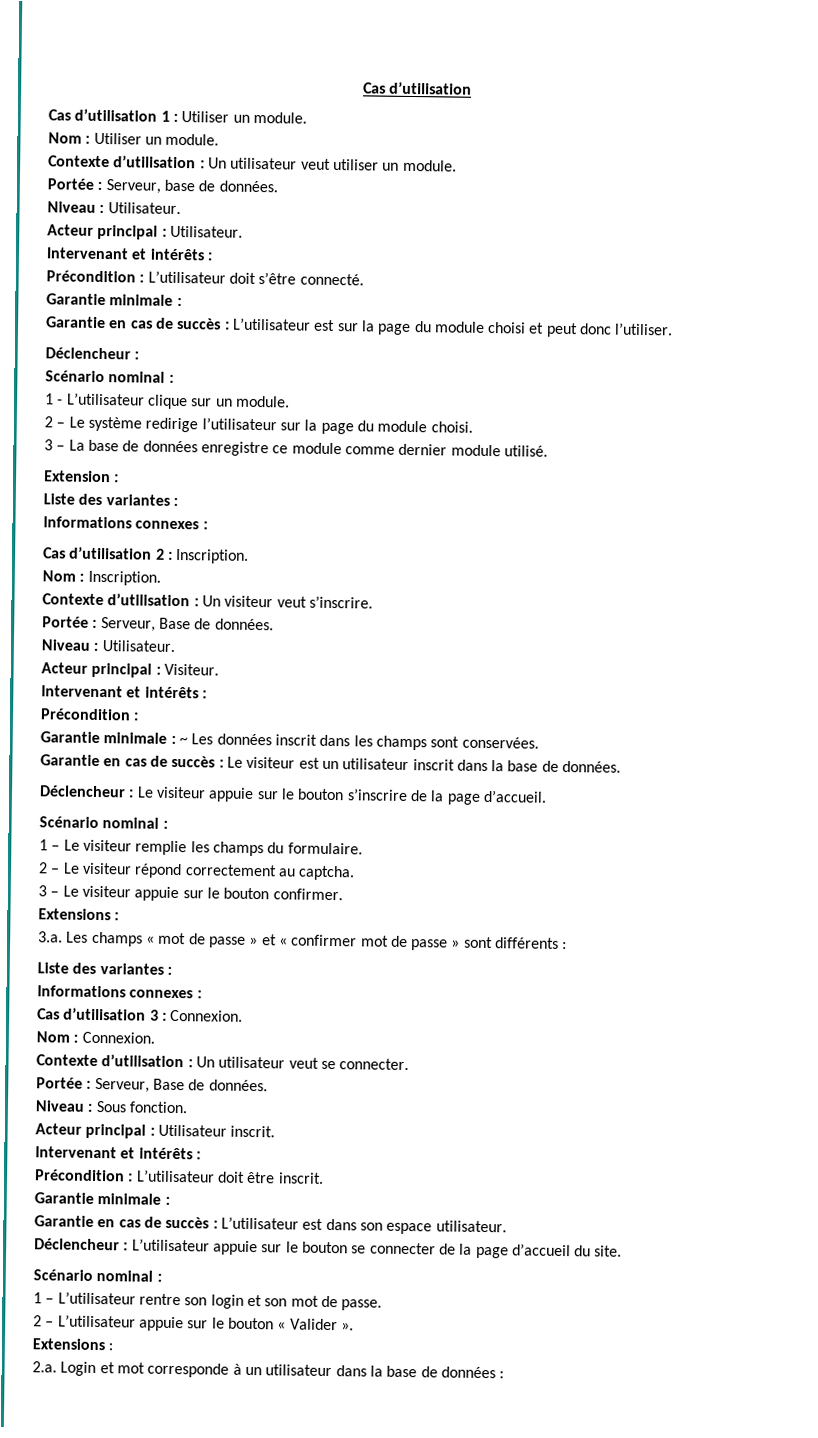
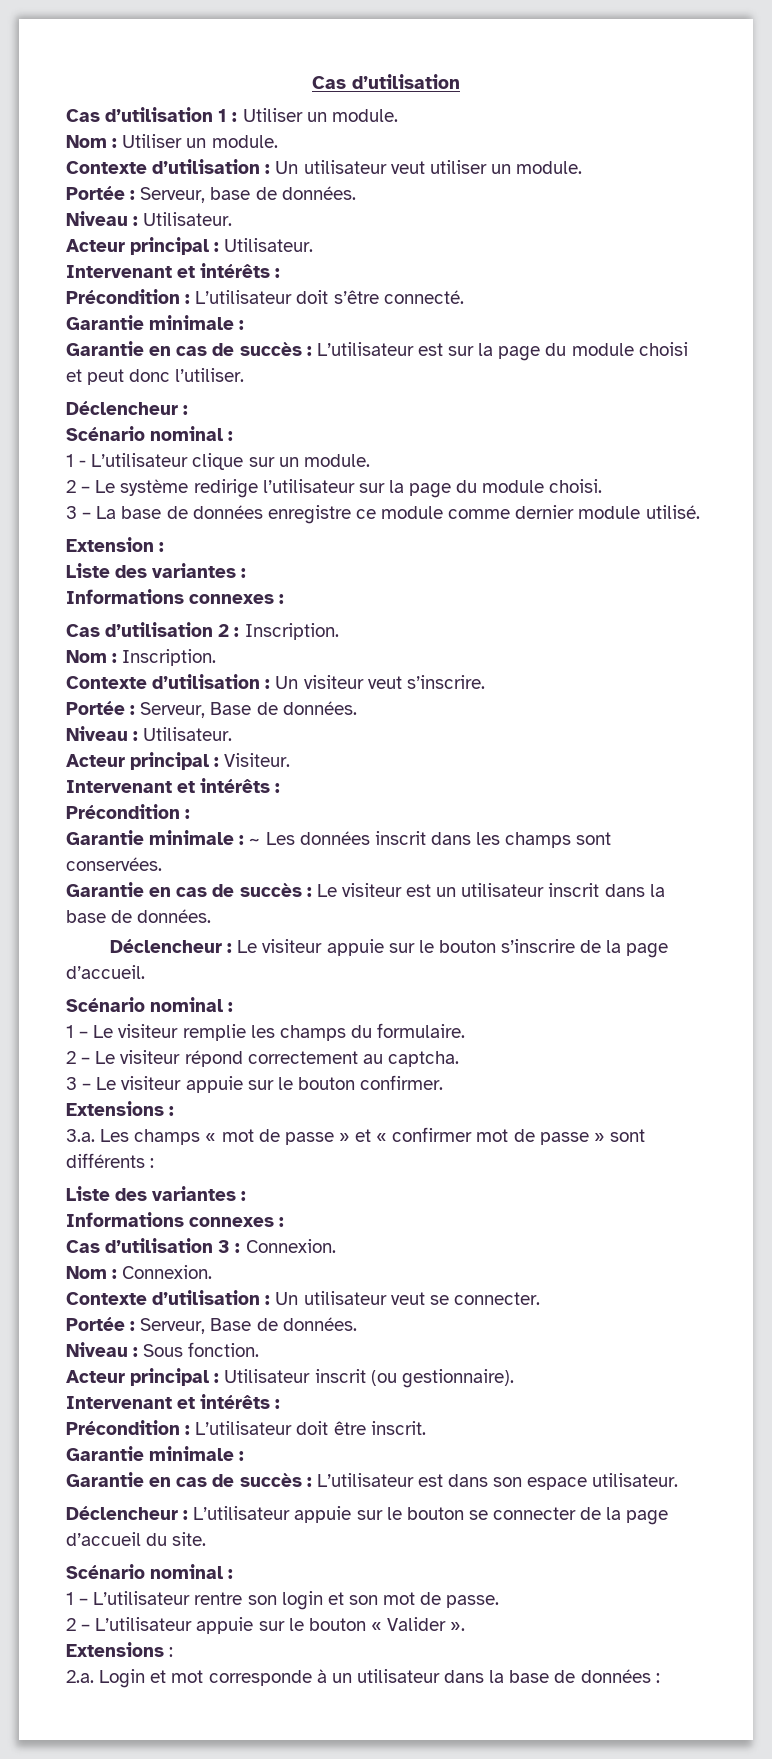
- Acteur principal : Utilisateur inscrit.
+ Acteur principal : Utilisateur inscrit (ou gestionnaire).

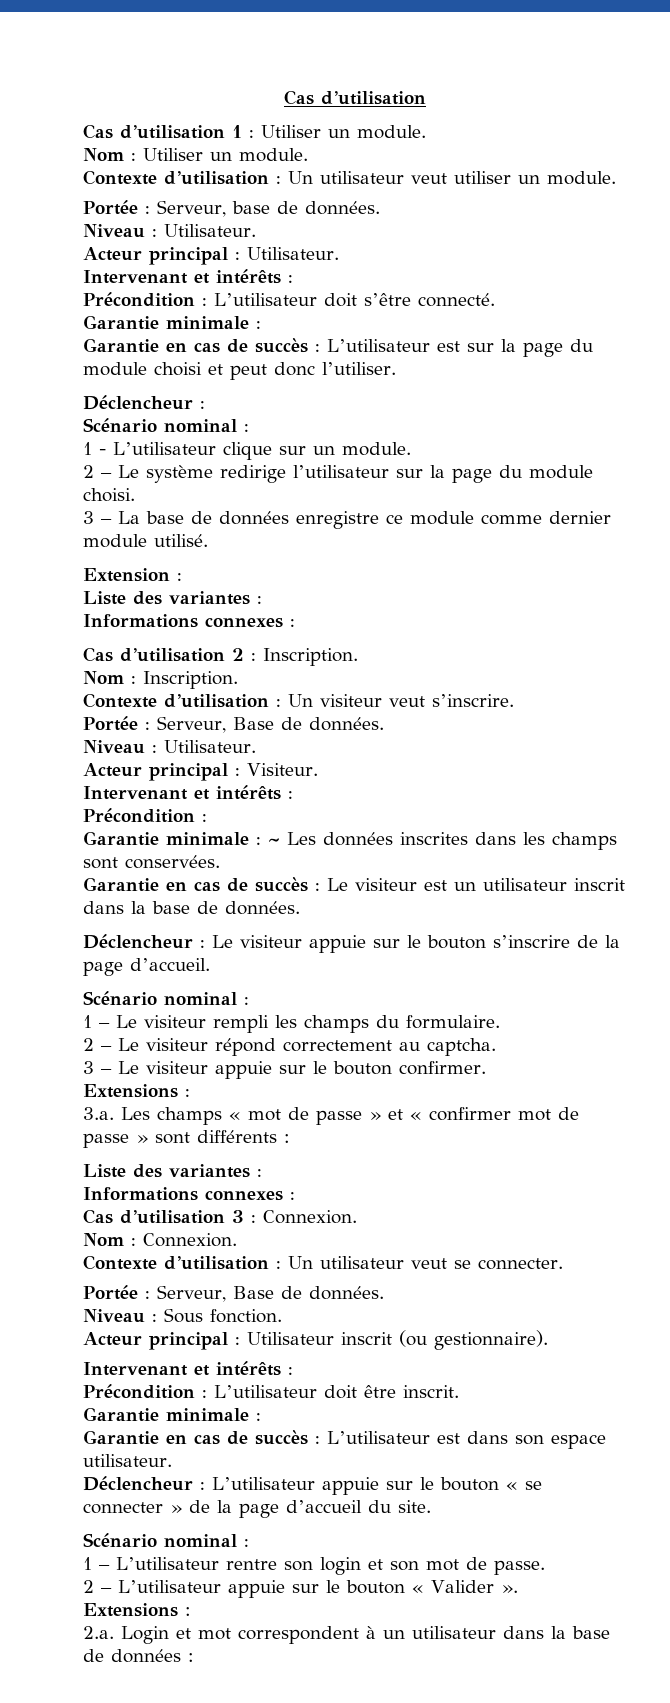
- Garantie minimale : ~ Les données inscrit dans les champs sont conservées.
+ Garantie minimale : ~ Les données inscrites dans les champs sont conservées.
- 1 – Le visiteur remplie les champs du formulaire.
+ 1 – Le visiteur rempli les champs du formulaire.
- Déclencheur : L’utilisateur appuie sur le bouton se connecter de la page d’accueil du site.
+ Déclencheur : L’utilisateur appuie sur le bouton « se connecter » de la page d’accueil du site.
- 2.a. Login et mot corresponde à un utilisateur dans la base de données :
+ 2.a. Login et mot correspondent à un utilisateur dans la base de données :

